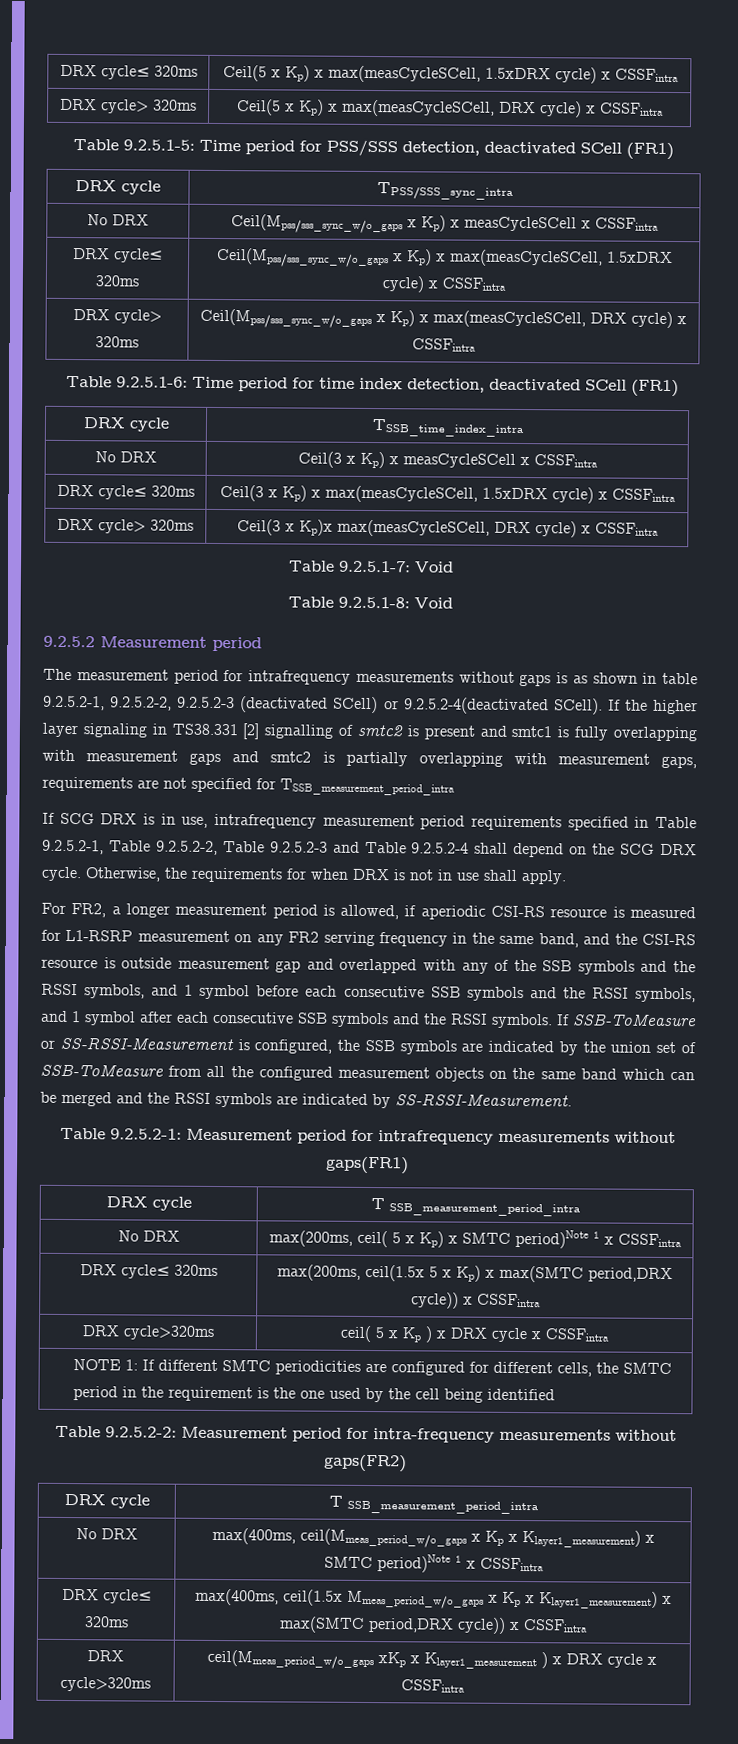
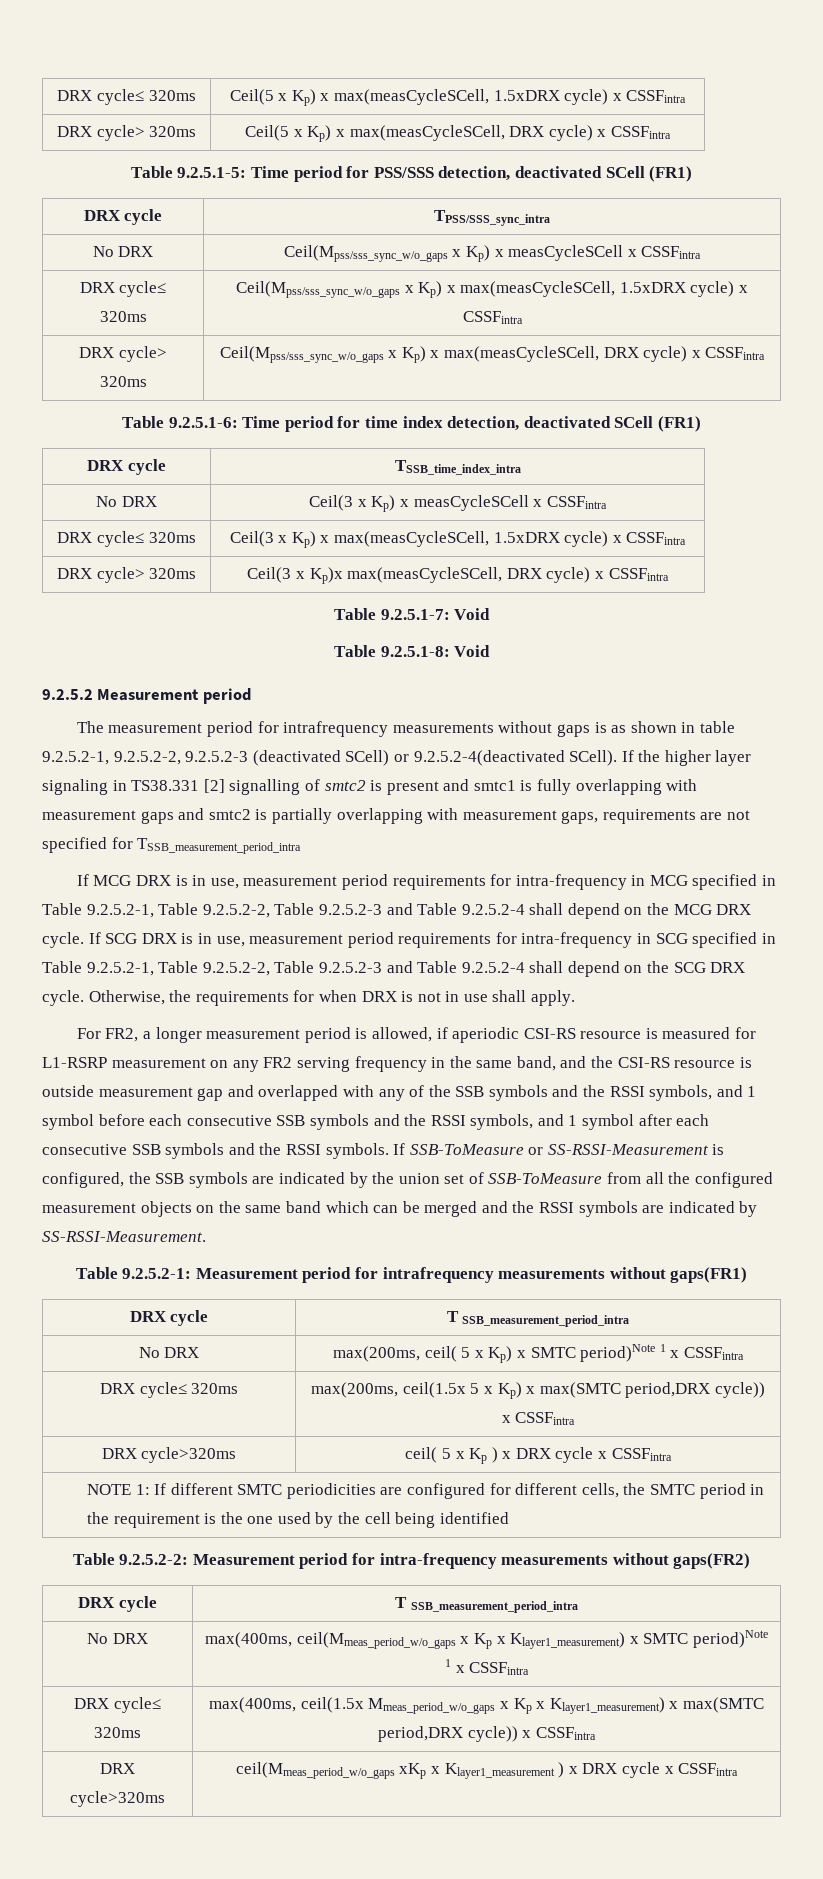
- If SCG DRX is in use, intrafrequency measurement period requirements specified in Table 9.2.5.2-1, Table 9.2.5.2-2, Table 9.2.5.2-3 and Table 9.2.5.2-4 shall depend on the SCG DRX cycle.
+ If MCG DRX is in use, measurement period requirements for intra-frequency in MCG specified in Table 9.2.5.2-1, Table 9.2.5.2-2, Table 9.2.5.2-3 and Table 9.2.5.2-4 shall depend on the MCG DRX cycle. If SCG DRX is in use, measurement period requirements for intra-frequency in SCG specified in Table 9.2.5.2-1, Table 9.2.5.2-2, Table 9.2.5.2-3 and Table 9.2.5.2-4 shall depend on the SCG DRX cycle.

